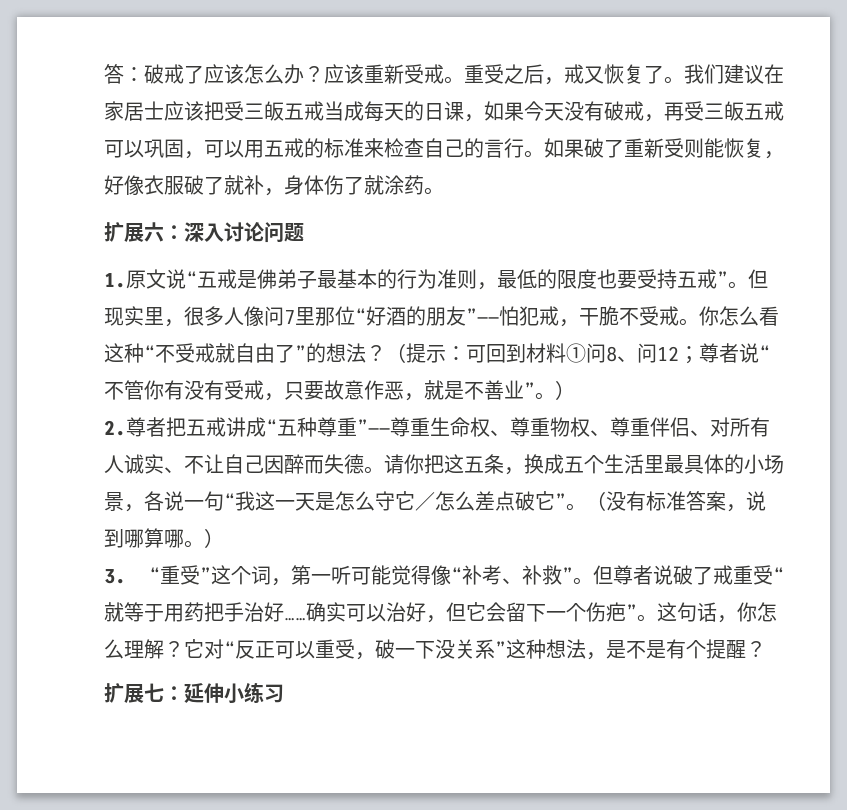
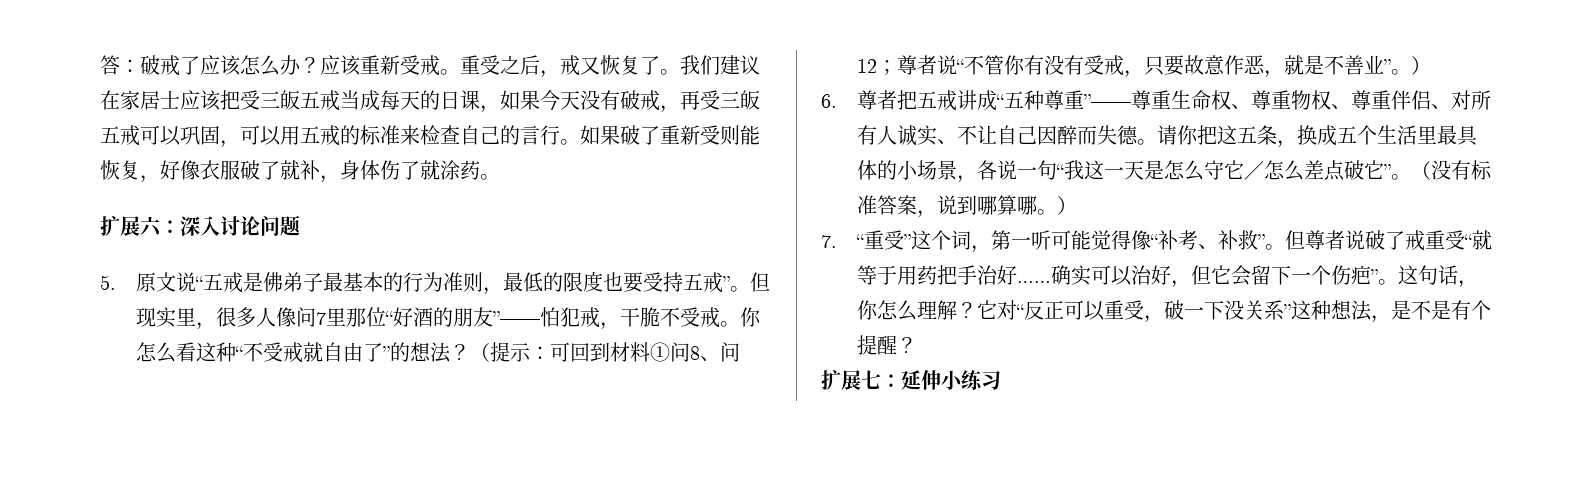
- 1.原文说“五戒是佛弟子最基本的行为准则，最低的限度也要受持五戒”。
+ 5.原文说“五戒是佛弟子最基本的行为准则，最低的限度也要受持五戒”。
- 2.尊者把五戒讲成“五种尊重”——尊重生命权、尊重物权、尊重伴侣、对所有人诚实、不让自己因醉而失德。
+ 6.尊者把五戒讲成“五种尊重”——尊重生命权、尊重物权、尊重伴侣、对所有人诚实、不让自己因醉而失德。
- 3. “重受”这个词，第一听可能觉得像“补考、补救”。
+ 7. “重受”这个词，第一听可能觉得像“补考、补救”。

